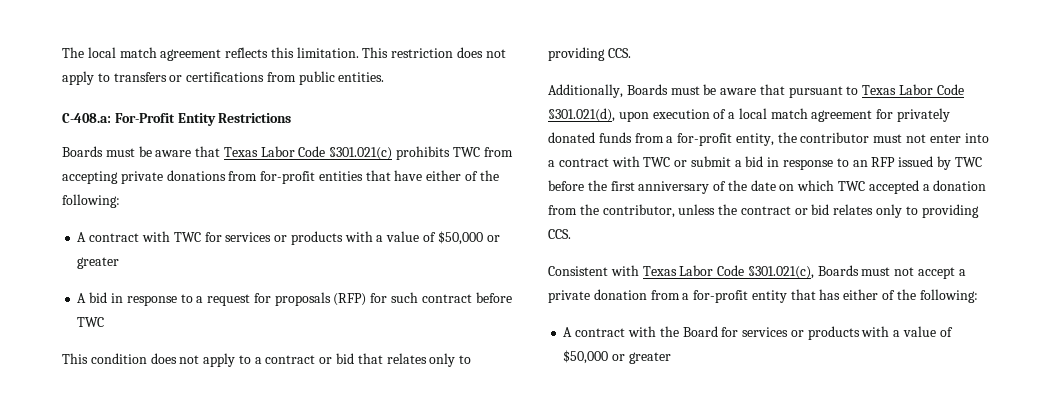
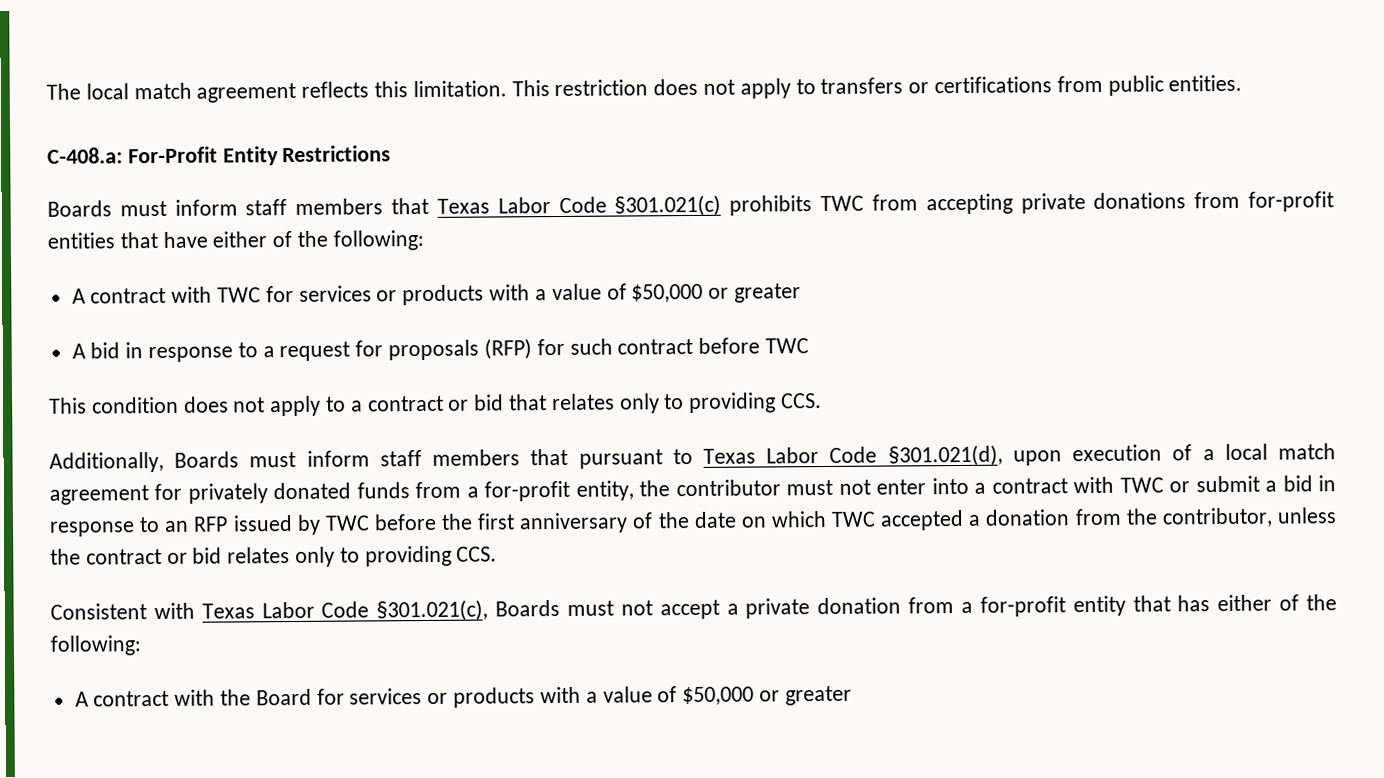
- Boards must be aware that Texas Labor Code §301.021(c) prohibits TWC from accepting private donations from for-profit entities that have either of the following:
+ Boards must inform staff members that Texas Labor Code §301.021(c) prohibits TWC from accepting private donations from for-profit entities that have either of the following:
- Additionally, Boards must be aware that pursuant to Texas Labor Code §301.021(d), upon execution of a local match agreement for privately donated funds from a for-profit entity, the contributor must not enter into a contract with TWC or submit a bid in response to an RFP issued by TWC before the first anniversary of the date on which TWC accepted a donation from the contributor, unless the contract or bid relates only to providing CCS.
+ Additionally, Boards must inform staff members that pursuant to Texas Labor Code §301.021(d), upon execution of a local match agreement for privately donated funds from a for-profit entity, the contributor must not enter into a contract with TWC or submit a bid in response to an RFP issued by TWC before the first anniversary of the date on which TWC accepted a donation from the contributor, unless the contract or bid relates only to providing CCS.

